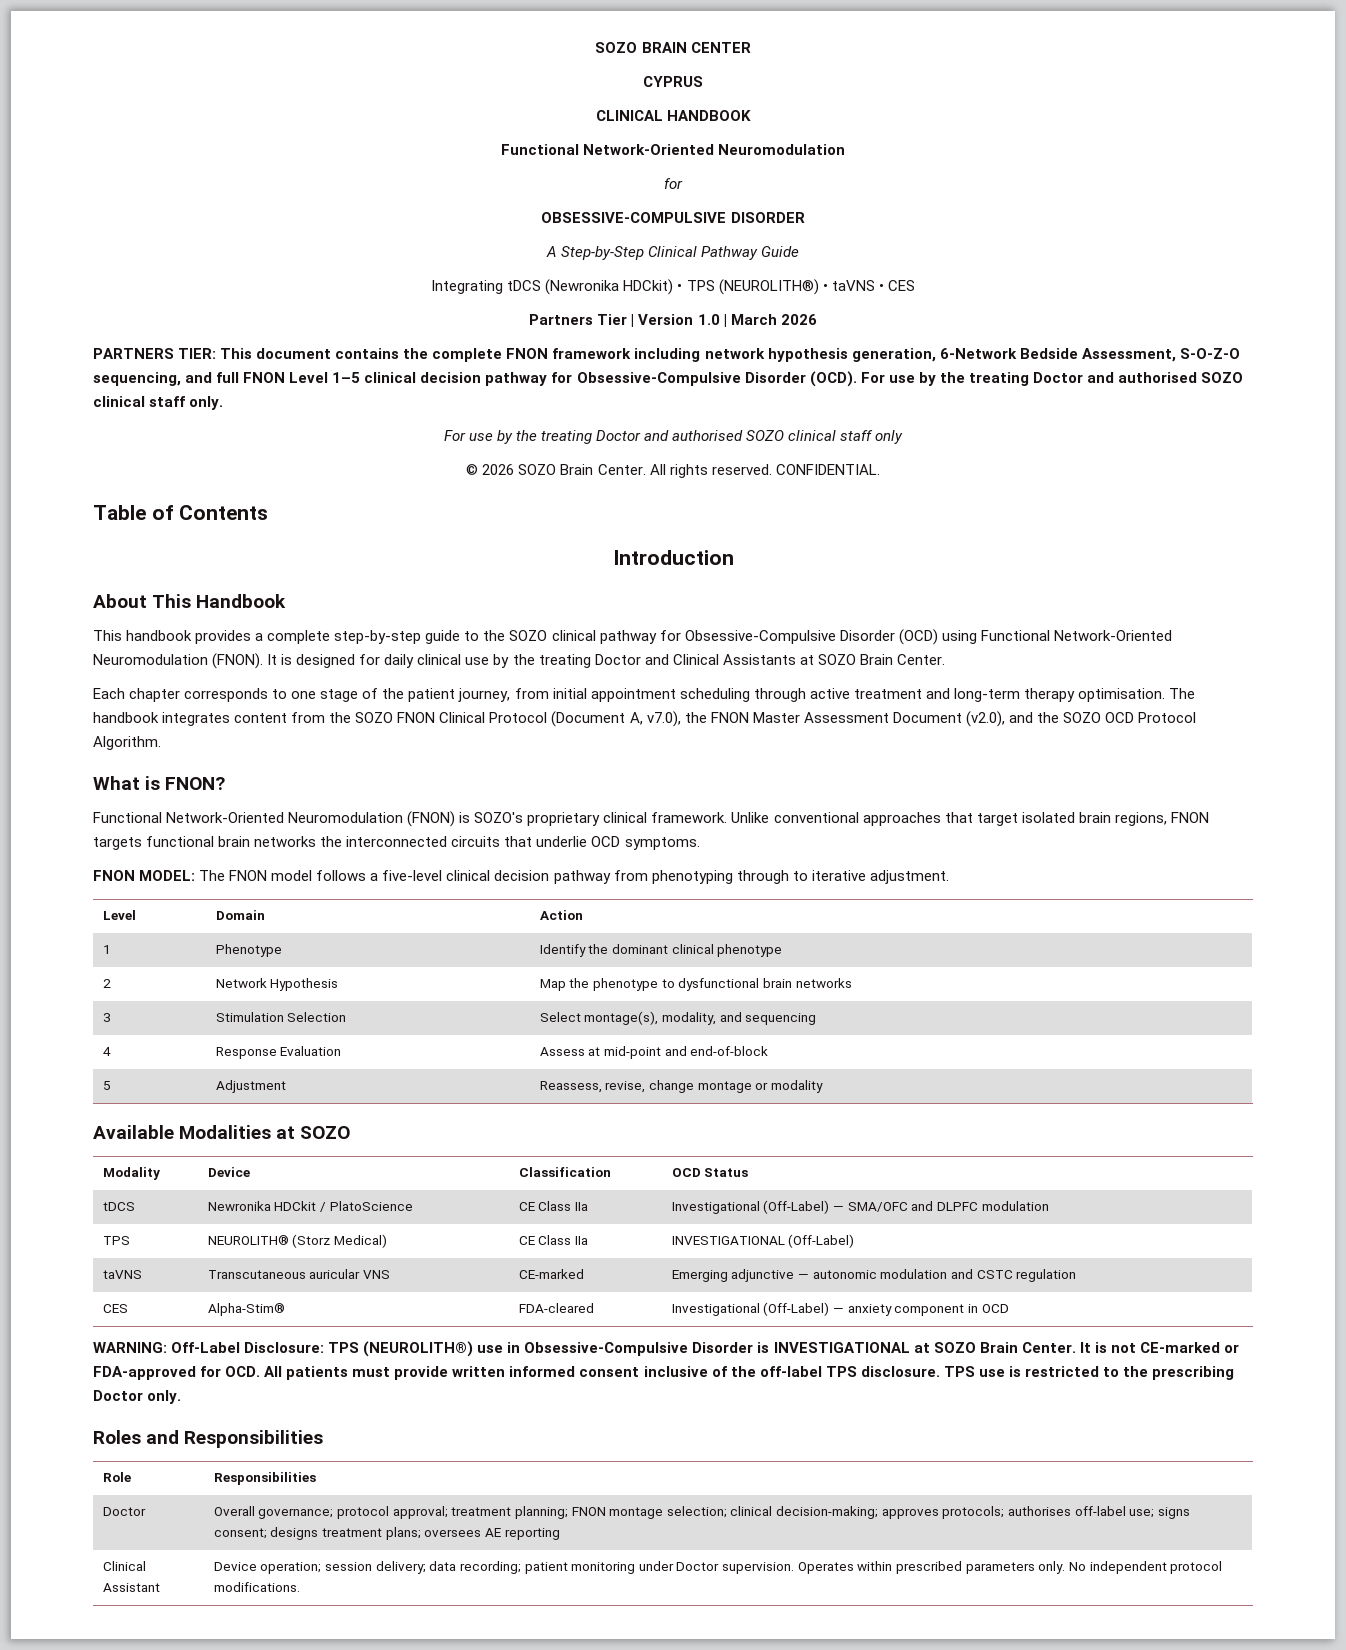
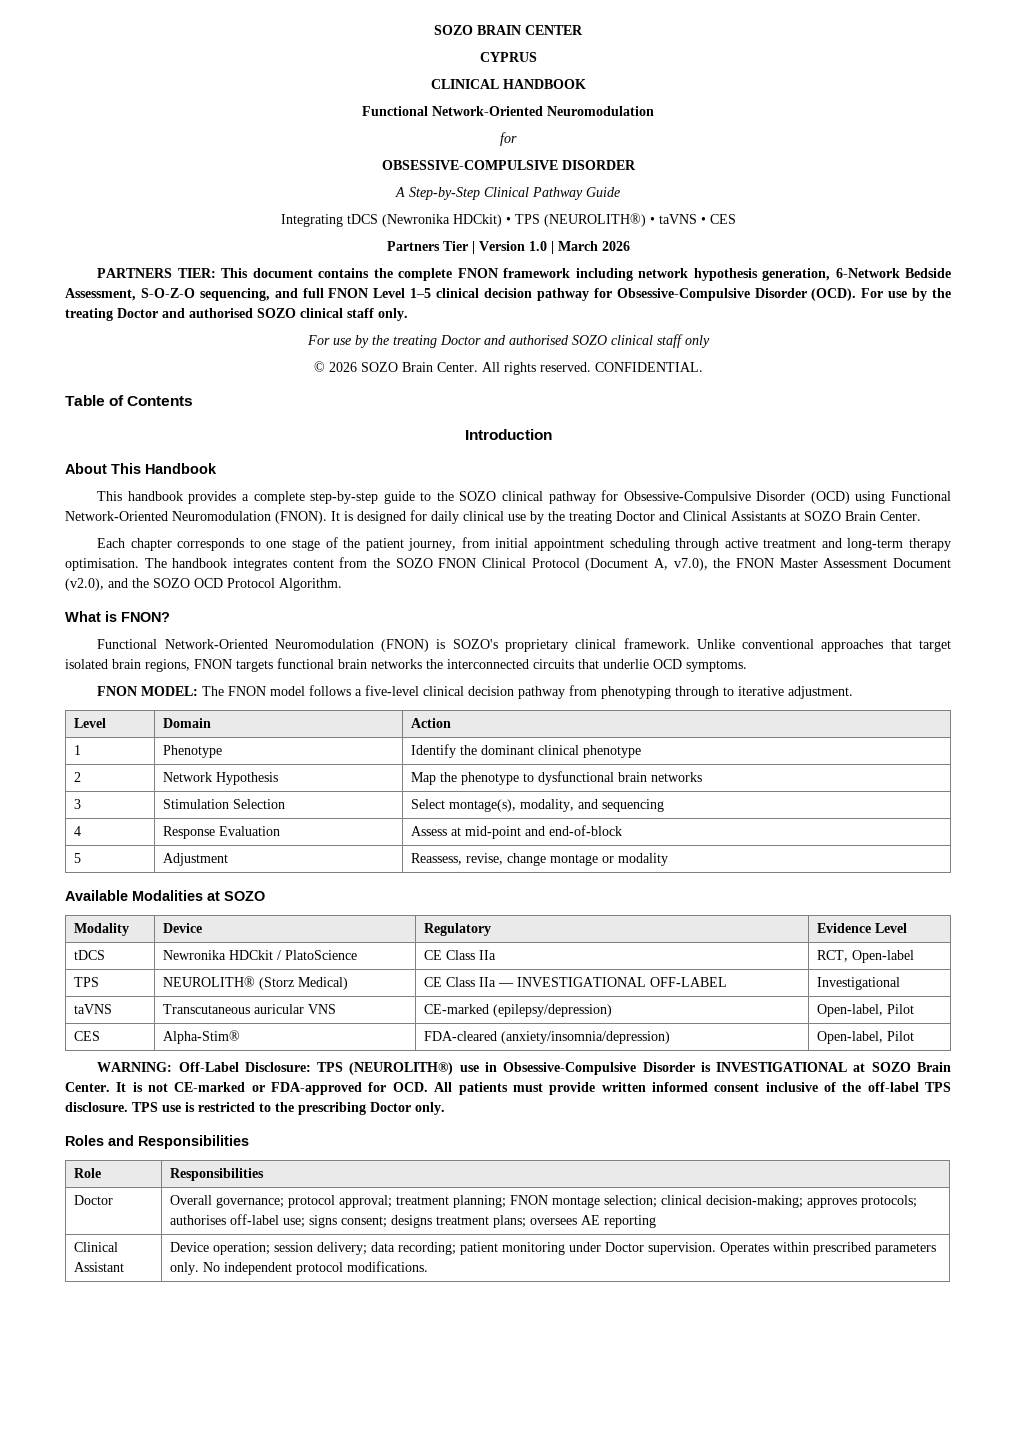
- Modality | Device | Classification | OCD Status
+ Modality | Device | Regulatory | Evidence Level
- tDCS | Newronika HDCkit / PlatoScience | CE Class IIa | Investigational (Off-Label) — SMA/OFC and DLPFC modulation
+ tDCS | Newronika HDCkit / PlatoScience | CE Class IIa | RCT, Open-label
- TPS | NEUROLITH® (Storz Medical) | CE Class IIa | INVESTIGATIONAL (Off-Label)
+ TPS | NEUROLITH® (Storz Medical) | CE Class IIa — INVESTIGATIONAL OFF-LABEL | Investigational
- taVNS | Transcutaneous auricular VNS | CE-marked | Emerging adjunctive — autonomic modulation and CSTC regulation
- CES | Alpha-Stim® | FDA-cleared | Investigational (Off-Label) — anxiety component in OCD
+ taVNS | Transcutaneous auricular VNS | CE-marked (epilepsy/depression) | Open-label, Pilot
+ CES | Alpha-Stim® | FDA-cleared (anxiety/insomnia/depression) | Open-label, Pilot

